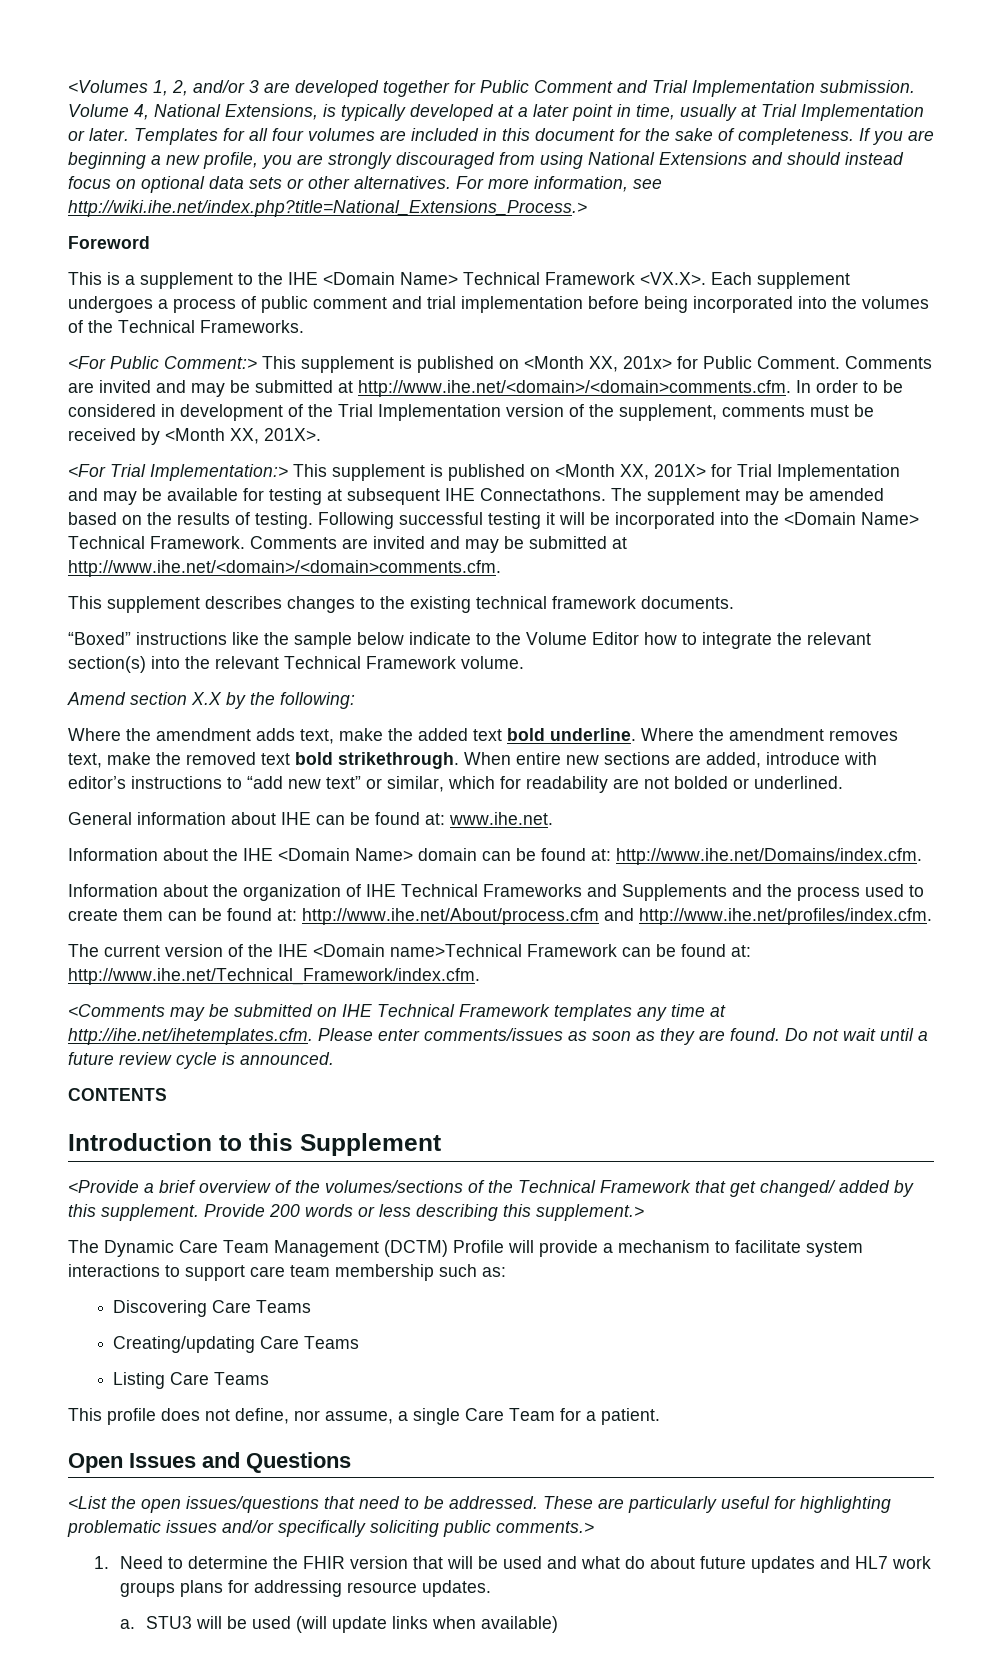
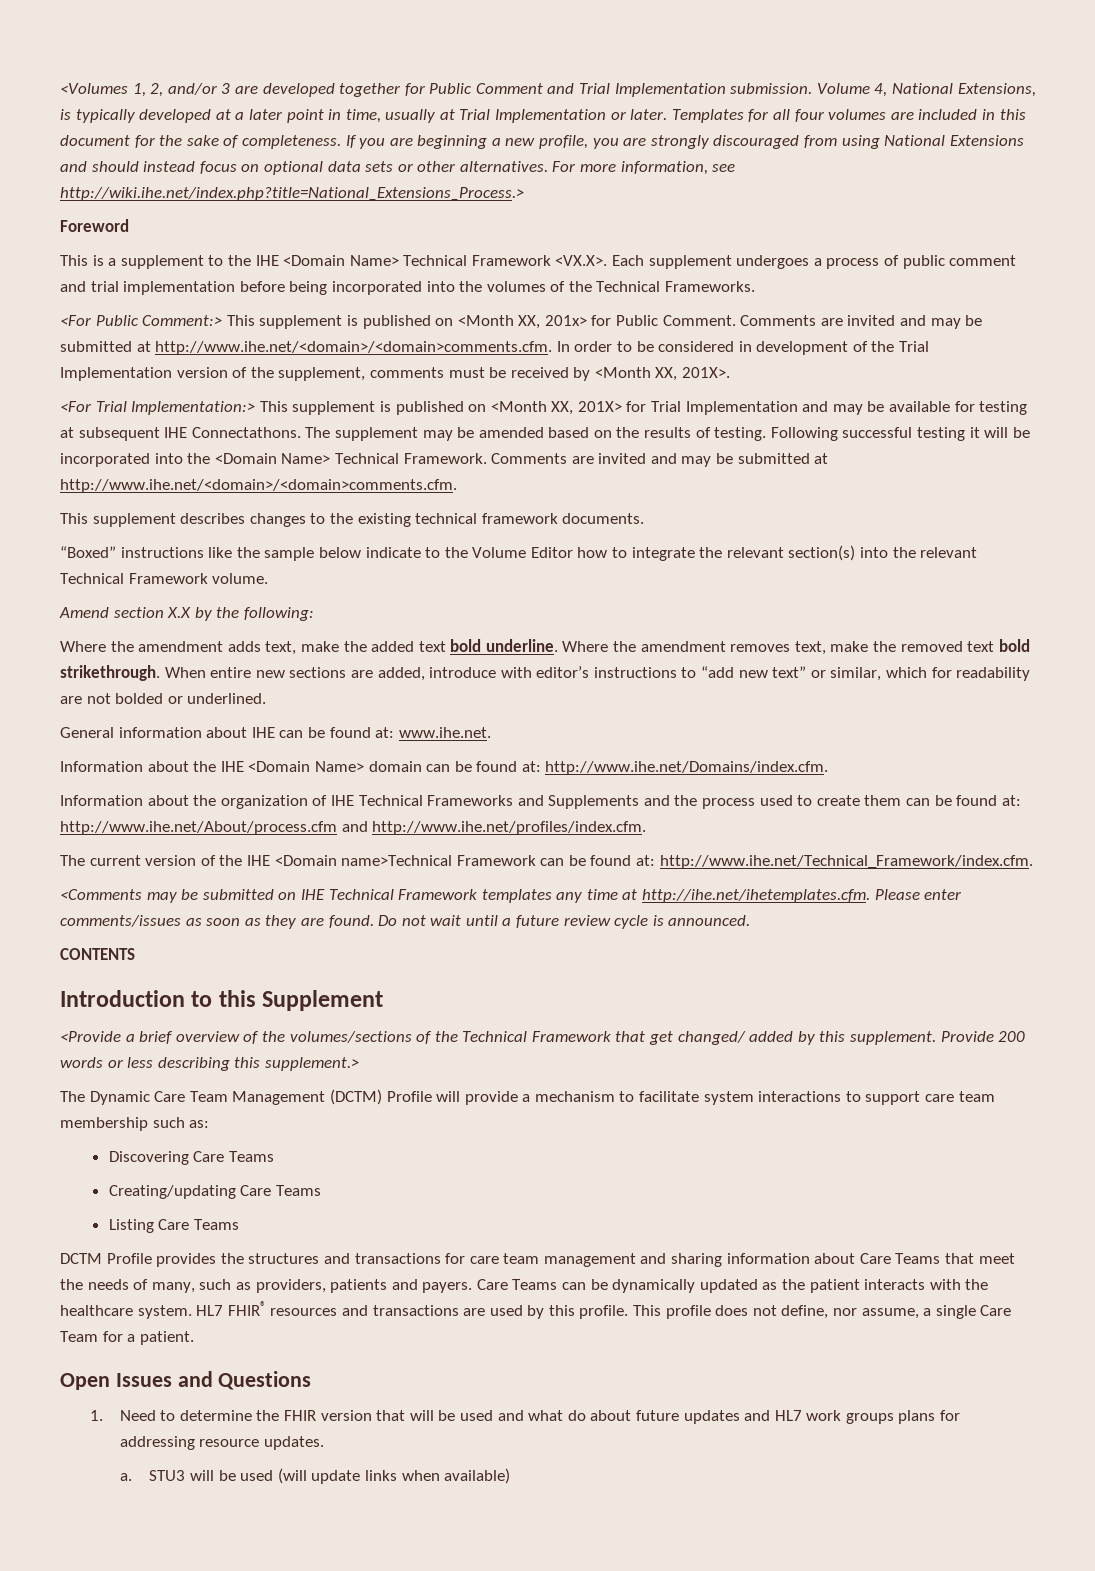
+ DCTM Profile provides the structures and transactions for care team management and sharing information about Care Teams that meet the needs of many, such as providers, patients and payers. Care Teams can be dynamically updated as the patient interacts with the healthcare system. HL7 FHIR® resources and transactions are used by this profile.
- <List the open issues/questions that need to be addressed. These are particularly useful for highlighting problematic issues and/or specifically soliciting public comments.>

